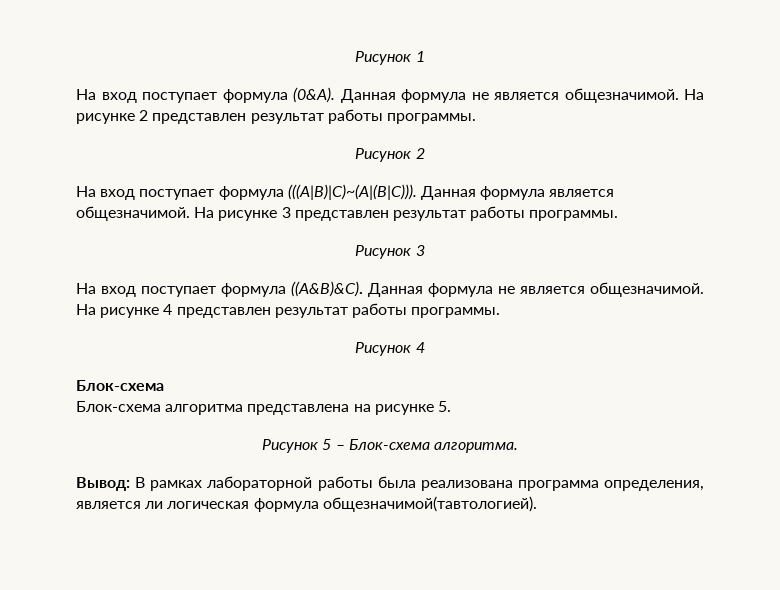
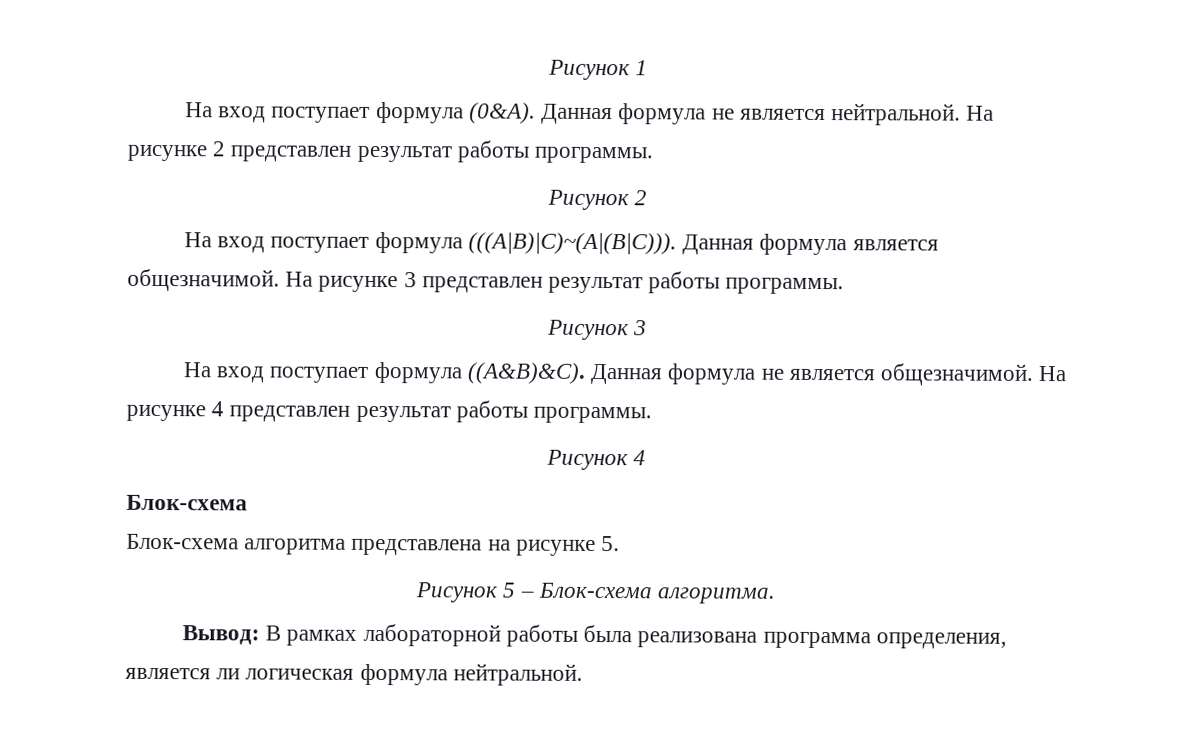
- На вход поступает формула (0&A). Данная формула не является общезначимой.
+ На вход поступает формула (0&A). Данная формула не является нейтральной.
- Вывод: В рамках лабораторной работы была реализована программа определения, является ли логическая формула общезначимой(тавтологией).
+ Вывод: В рамках лабораторной работы была реализована программа определения, является ли логическая формула нейтральной.

